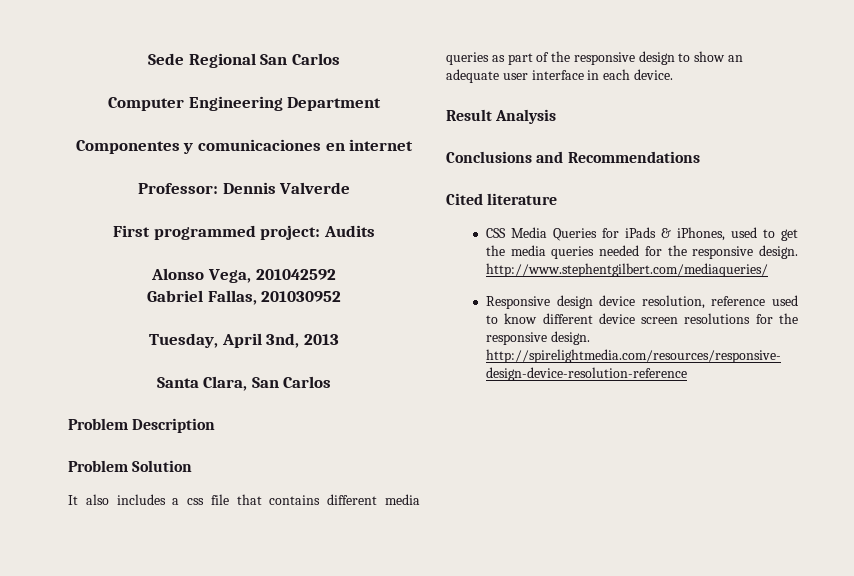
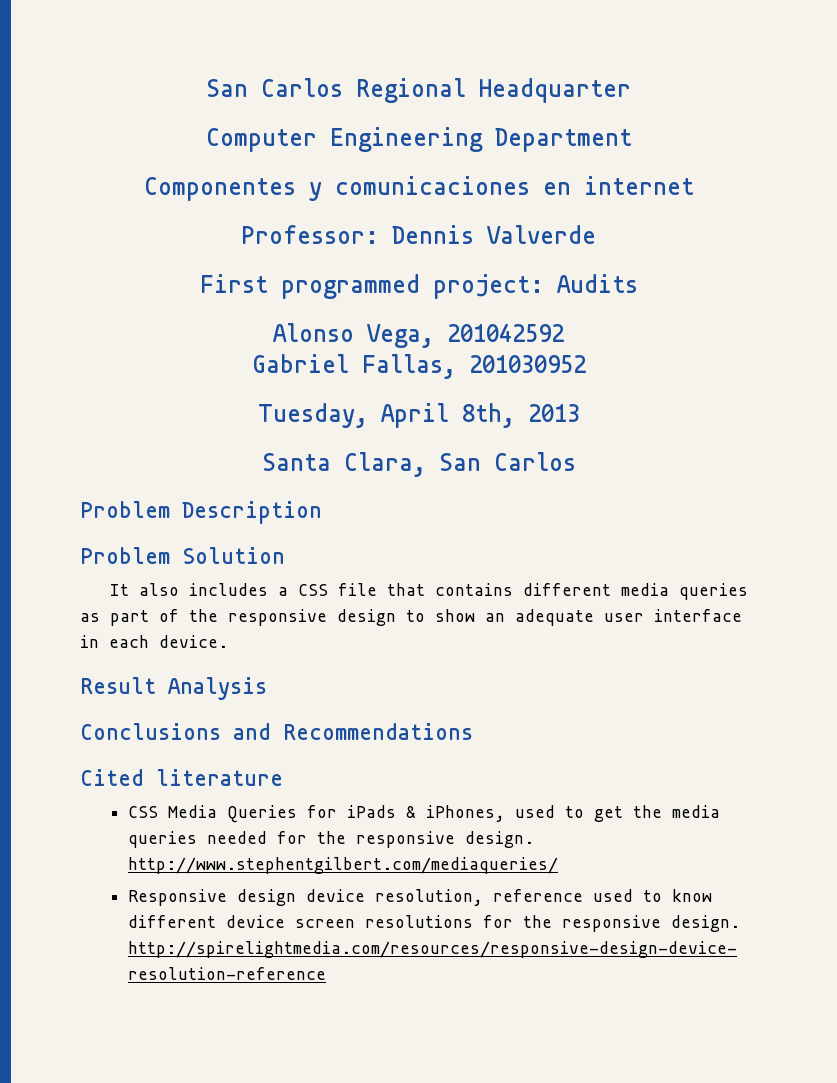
- Sede Regional San Carlos
+ San Carlos Regional Headquarter
- Tuesday, April 3nd, 2013
+ Tuesday, April 8th, 2013
- It also includes a css file that contains different media queries as part of the responsive design to show an adequate user interface in each device.
+ It also includes a CSS file that contains different media queries as part of the responsive design to show an adequate user interface in each device.

